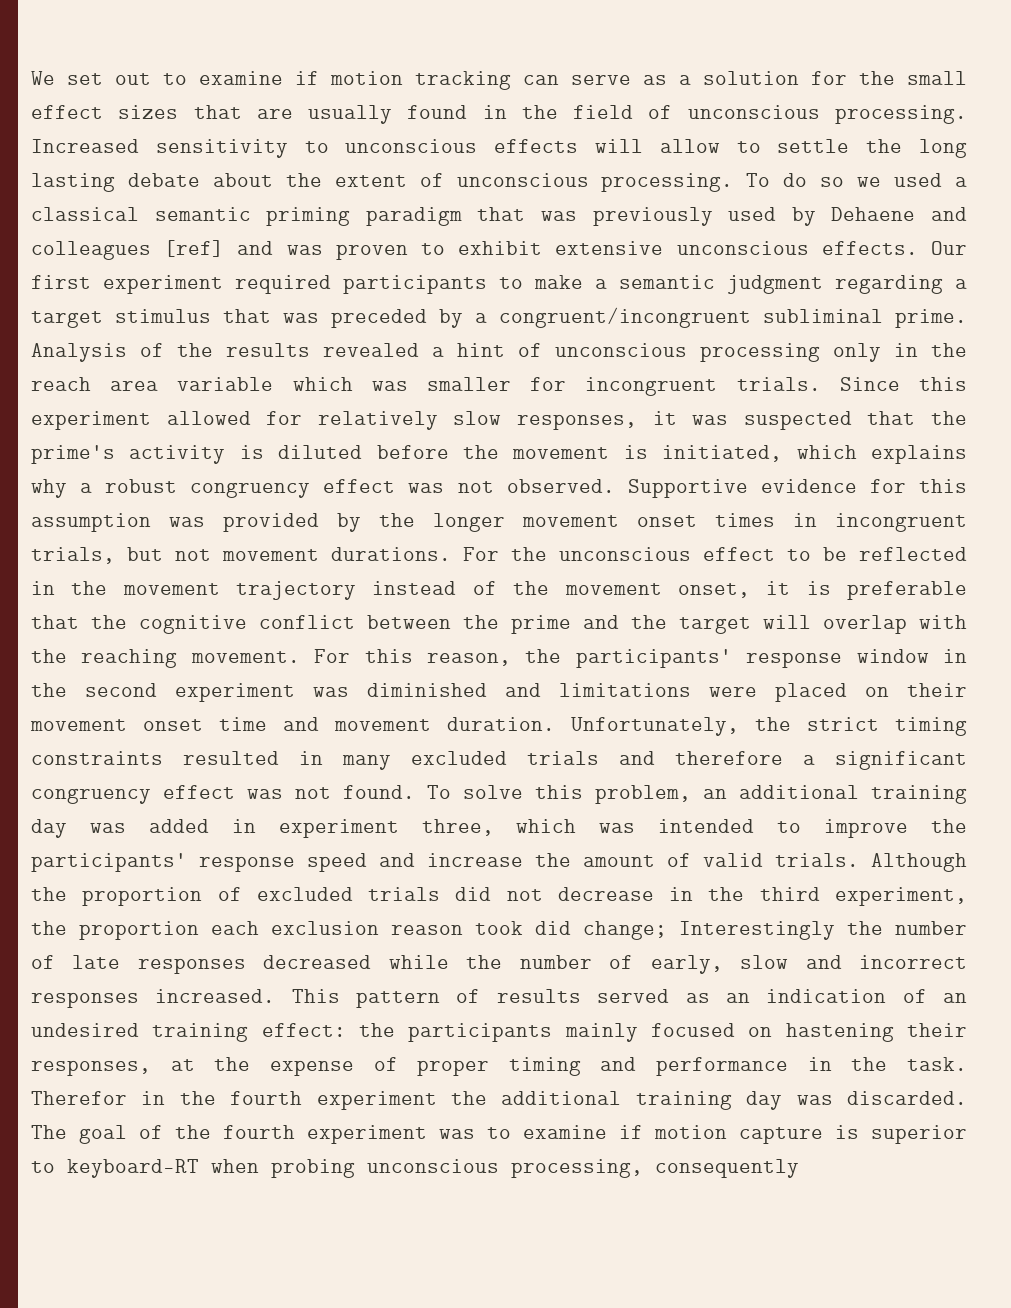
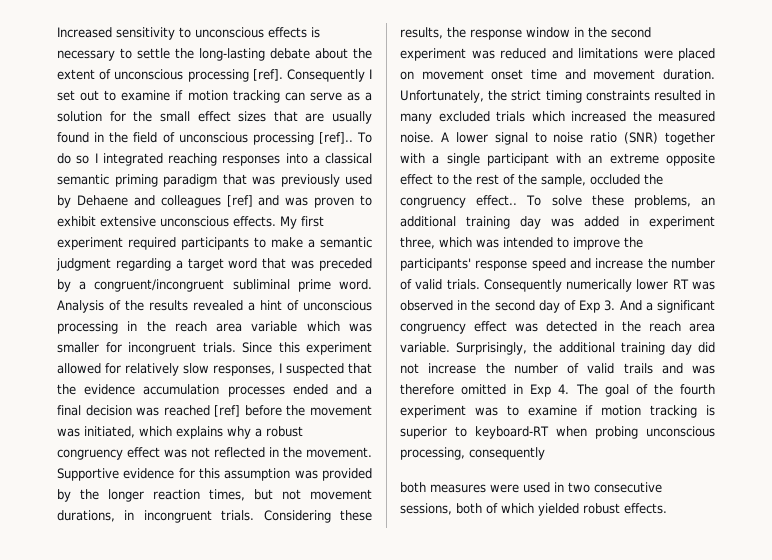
- We set out to examine if motion tracking can serve as a solution for the small effect sizes that are usually found in the field of unconscious processing. Increased sensitivity to unconscious effects will allow to settle the long lasting debate about the extent of unconscious processing. To do so we used a classical semantic priming paradigm that was previously used by Dehaene and colleagues [ref] and was proven to exhibit extensive unconscious effects.
+ Increased sensitivity to unconscious effects is necessary to settle the long-lasting debate about the extent of unconscious processing [ref]. Consequently I set out to examine if motion tracking can serve as a solution for the small effect sizes that are usually found in the field of unconscious processing [ref].. To do so I integrated reaching responses into a classical semantic priming paradigm that was previously used by Dehaene and colleagues [ref] and was proven to exhibit extensive unconscious effects.
- Our first experiment required participants to make a semantic judgment regarding a target stimulus that was preceded by a congruent/incongruent subliminal prime.
+ My first experiment required participants to make a semantic judgment regarding a target word that was preceded by a congruent/incongruent subliminal prime word.
- Analysis of the results revealed a hint of unconscious processing only in the reach area variable which was smaller for incongruent trials.
+ Analysis of the results revealed a hint of unconscious processing in the reach area variable which was smaller for incongruent trials.
- Since this experiment allowed for relatively slow responses, it was suspected that the prime's activity is diluted before the movement is initiated, which explains why a robust congruency effect was not observed.
+ Since this experiment allowed for relatively slow responses, I suspected that the evidence accumulation processes ended and a final decision was reached [ref] before the movement was initiated, which explains why a robust congruency effect was not reflected in the movement.
- Supportive evidence for this assumption was provided by the longer movement onset times in incongruent trials, but not movement durations. For the unconscious effect to be reflected in the movement trajectory instead of the movement onset, it is preferable that the cognitive conflict between the prime and the target will overlap with the reaching movement. For this reason, the participants' response window in the second experiment was diminished and limitations were placed on their movement onset time and movement duration.
+ Supportive evidence for this assumption was provided by the longer reaction times, but not movement durations, in incongruent trials. Considering these results, the response window in the second experiment was reduced and limitations were placed on movement onset time and movement duration.
- Unfortunately, the strict timing constraints resulted in many excluded trials and therefore a significant congruency effect was not found. To solve this problem, an additional training day was added in experiment three, which was intended to improve the participants' response speed and increase the amount of valid trials.
+ Unfortunately, the strict timing constraints resulted in many excluded trials which increased the measured noise. A lower signal to noise ratio (SNR) together with a single participant with an extreme opposite effect to the rest of the sample, occluded the congruency effect.. To solve these problems, an additional training day was added in experiment three, which was intended to improve the participants' response speed and increase the number of valid trials.
- Although the proportion of excluded trials did not decrease in the third experiment, the proportion each exclusion reason took did change; Interestingly the number of late responses decreased while the number of early, slow and incorrect responses increased. This pattern of results served as an indication of an undesired training effect: the participants mainly focused on hastening their responses, at the expense of proper timing and performance in the task. Therefor in the fourth experiment the additional training day was discarded. The goal of the fourth experiment was to examine if motion capture is superior to keyboard-RT when probing unconscious processing, consequently
+ Consequently numerically lower RT was observed in the second day of Exp 3. And a significant congruency effect was detected in the reach area variable. Surprisingly, the additional training day did not increase the number of valid trails and was therefore omitted in Exp 4. The goal of the fourth experiment was to examine if motion tracking is superior to keyboard-RT when probing unconscious processing, consequently
+ both measures were used in two consecutive sessions, both of which yielded robust effects.

